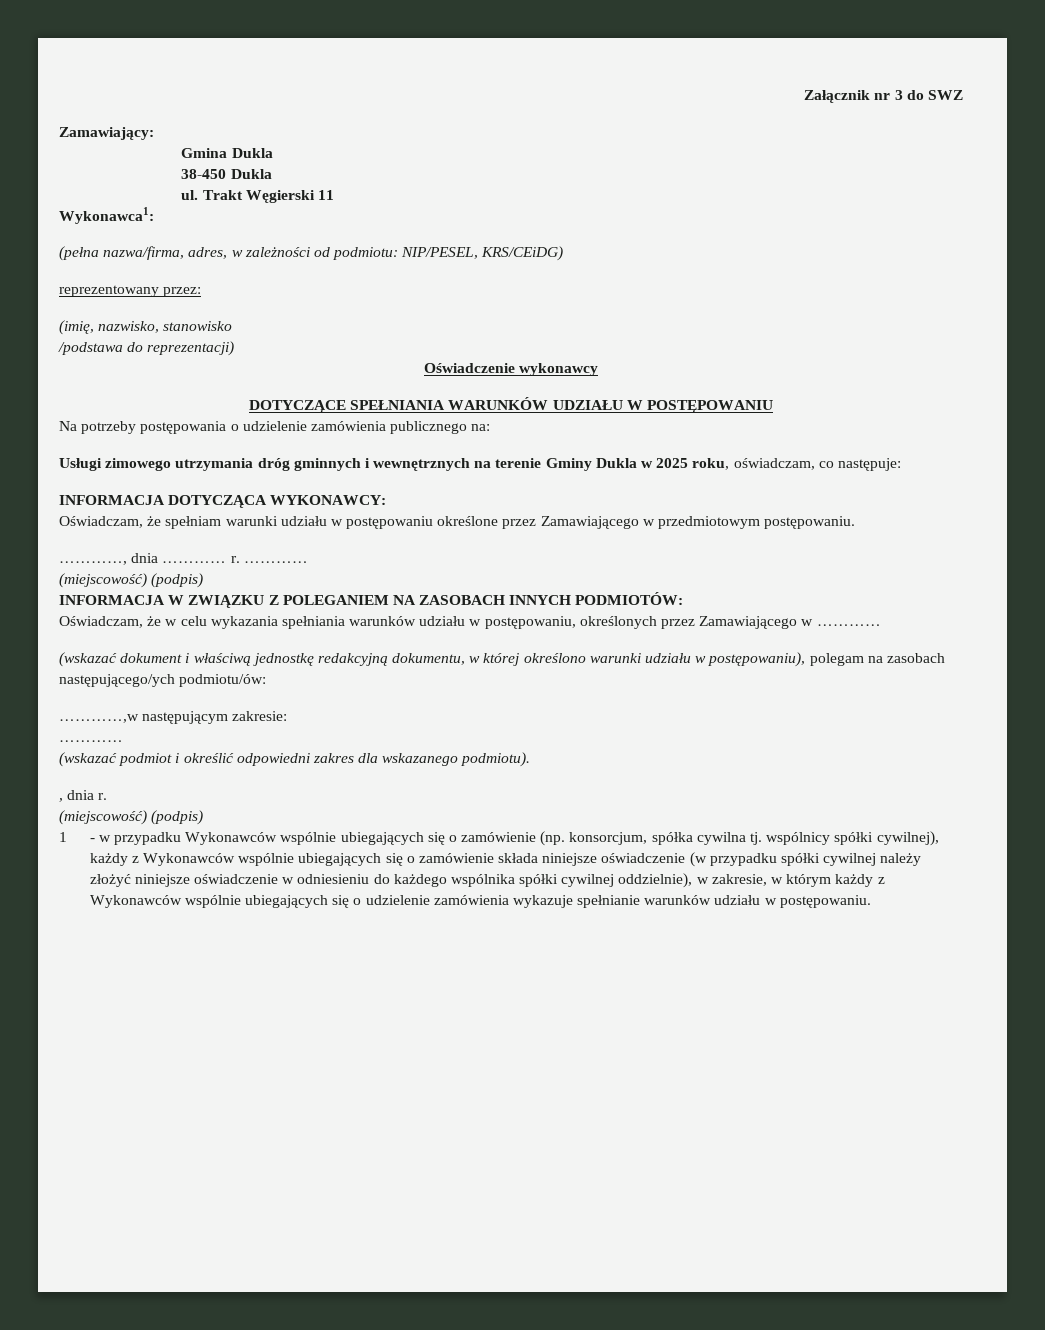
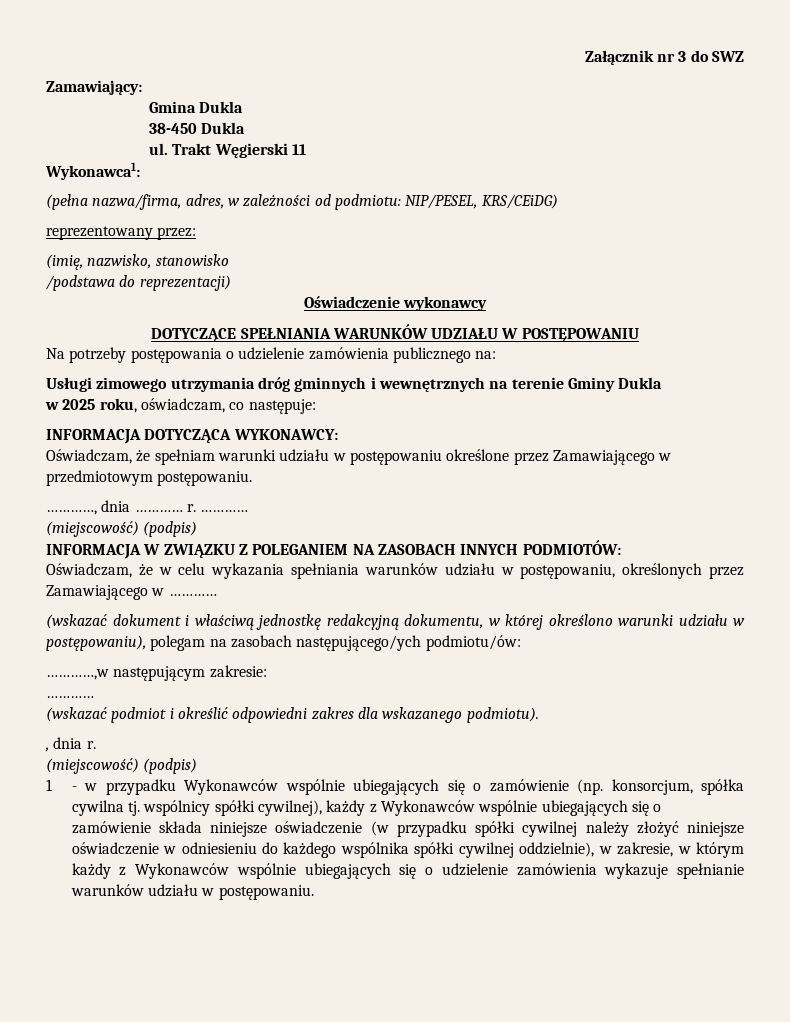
- Usługi zimowego utrzymania dróg gminnych i wewnętrznych na terenie Gminy Dukla w 2025 roku, oświadczam, co następuje:
+ Usługi zimowego utrzymania dróg gminnych i wewnętrznych na terenie Gminy Dukla
+ w 2025 roku, oświadczam, co następuje:

